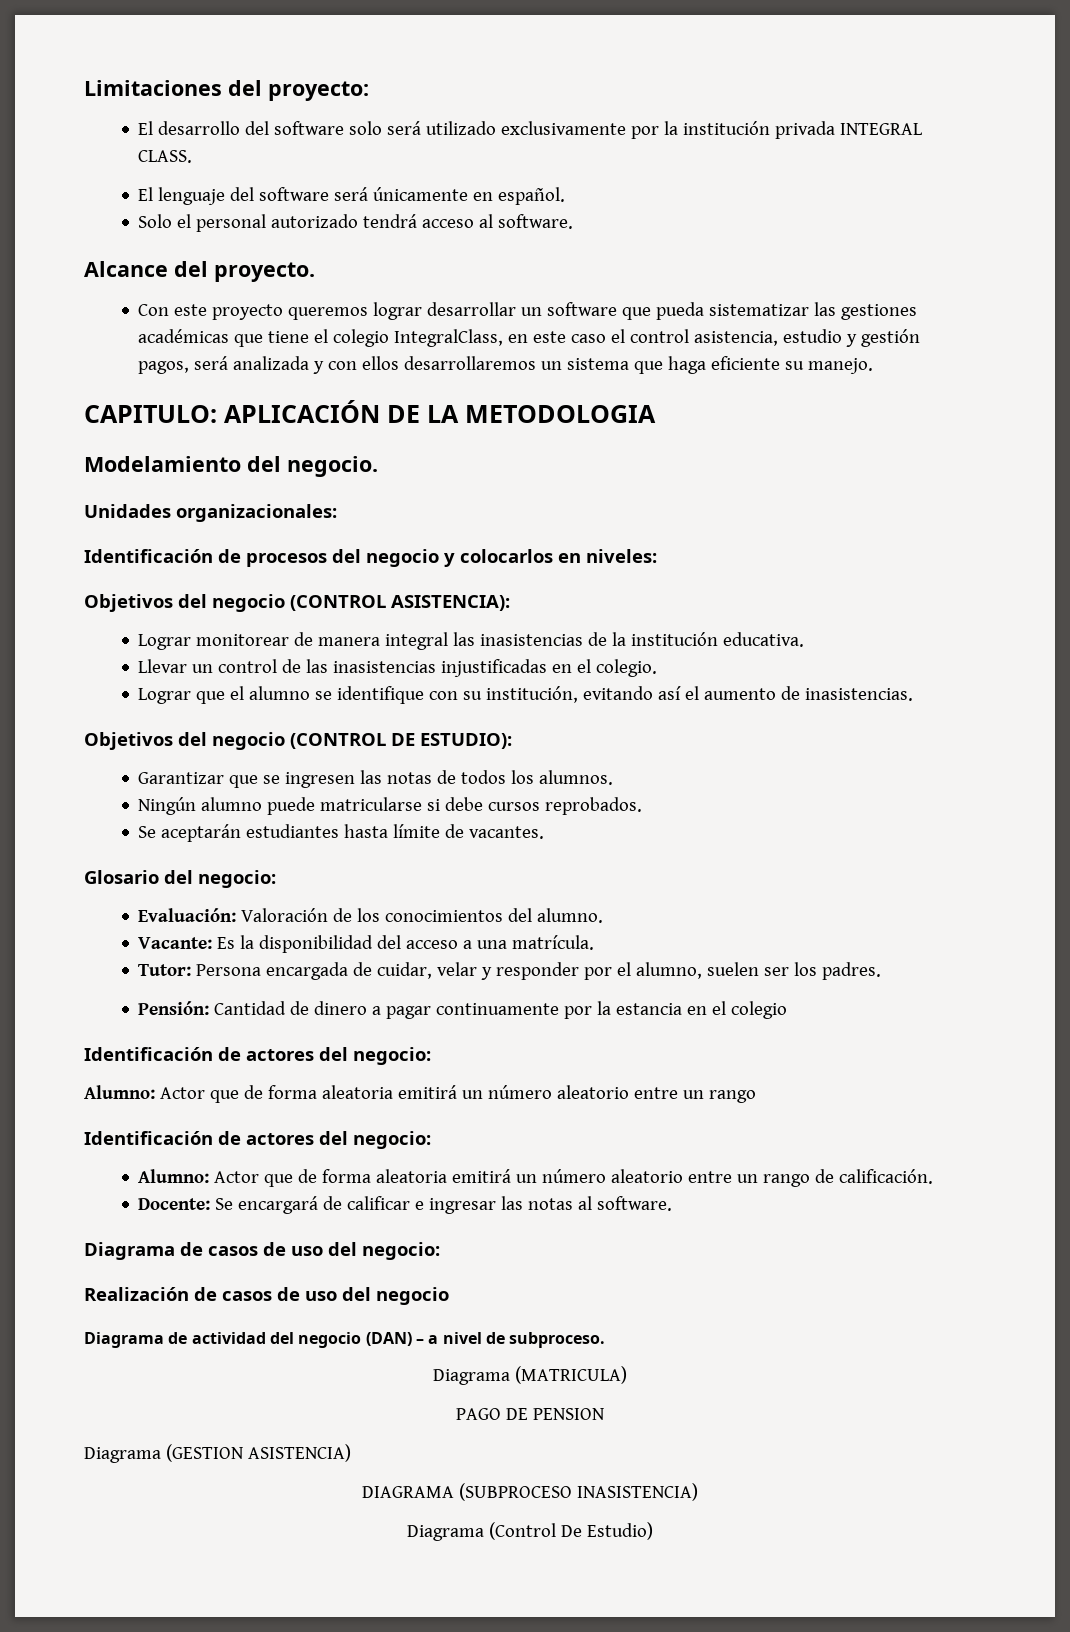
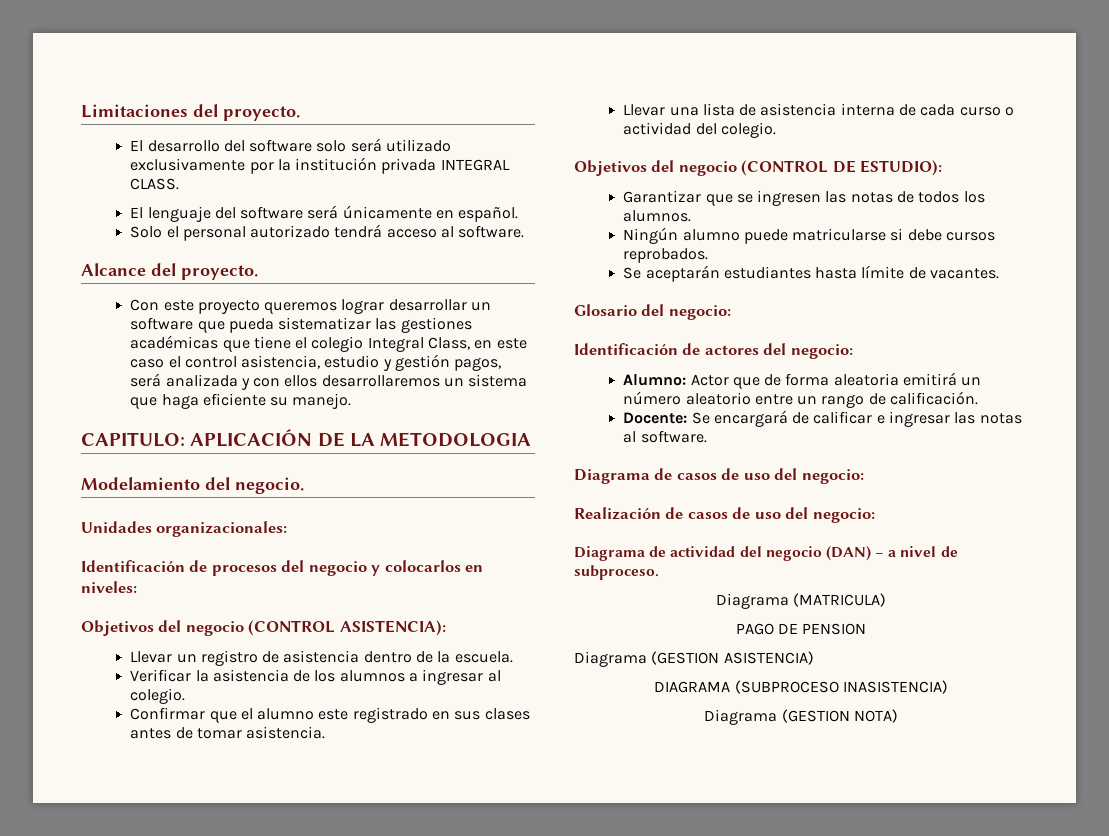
- Limitaciones del proyecto:
+ Limitaciones del proyecto.
- Con este proyecto queremos lograr desarrollar un software que pueda sistematizar las gestiones académicas que tiene el colegio IntegralClass, en este caso el control asistencia, estudio y gestión pagos, será analizada y con ellos desarrollaremos un sistema que haga eficiente su manejo.
+ Con este proyecto queremos lograr desarrollar un software que pueda sistematizar las gestiones académicas que tiene el colegio Integral Class, en este caso el control asistencia, estudio y gestión pagos, será analizada y con ellos desarrollaremos un sistema que haga eficiente su manejo.
- Lograr monitorear de manera integral las inasistencias de la institución educativa.
- Llevar un control de las inasistencias injustificadas en el colegio.
- Lograr que el alumno se identifique con su institución, evitando así el aumento de inasistencias.
+ Llevar un registro de asistencia dentro de la escuela.
+ Verificar la asistencia de los alumnos a ingresar al colegio.
+ Confirmar que el alumno este registrado en sus clases antes de tomar asistencia.
+ Llevar una lista de asistencia interna de cada curso o actividad del colegio.
- Evaluación: Valoración de los conocimientos del alumno.
- Vacante: Es la disponibilidad del acceso a una matrícula.
- Tutor: Persona encargada de cuidar, velar y responder por el alumno, suelen ser los padres.
- Pensión: Cantidad de dinero a pagar continuamente por la estancia en el colegio
- Identificación de actores del negocio:
- Alumno: Actor que de forma aleatoria emitirá un número aleatorio entre un rango
- Realización de casos de uso del negocio
+ Realización de casos de uso del negocio:
- Diagrama (Control De Estudio)
+ Diagrama (GESTION NOTA)

